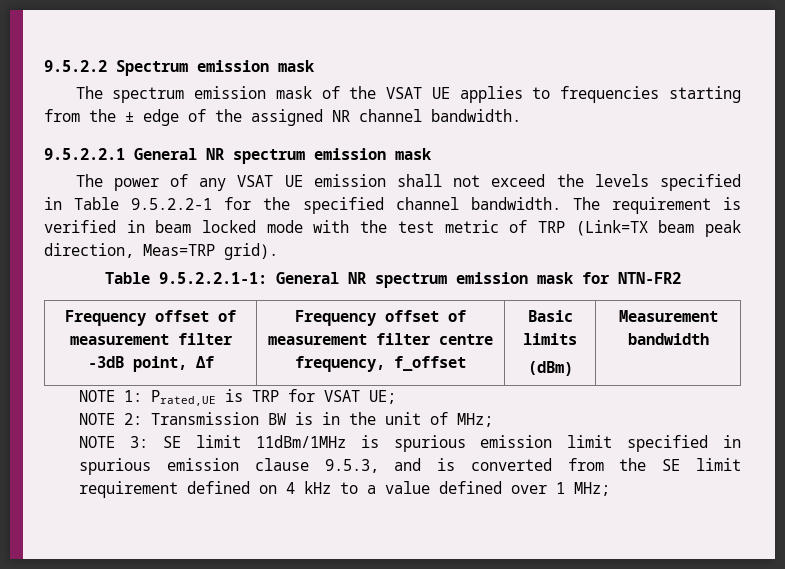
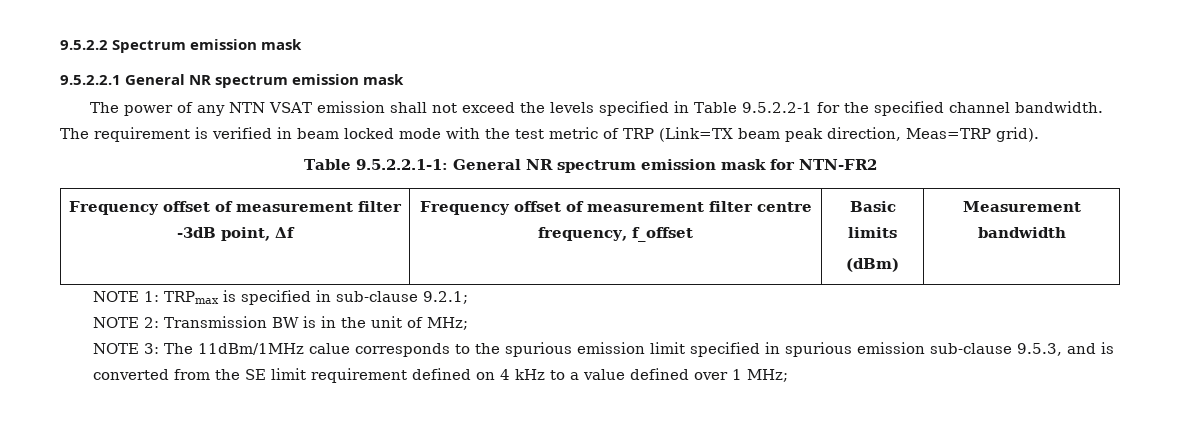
- The spectrum emission mask of the VSAT UE applies to frequencies starting from the ± edge of the assigned NR channel bandwidth.
- The power of any VSAT UE emission shall not exceed the levels specified in Table 9.5.2.2-1 for the specified channel bandwidth.
+ The power of any NTN VSAT emission shall not exceed the levels specified in Table 9.5.2.2-1 for the specified channel bandwidth.
- NOTE 1: Prated,UE is TRP for VSAT UE;
+ NOTE 1: TRPmax is specified in sub-clause 9.2.1;
- NOTE 3: SE limit 11dBm/1MHz is spurious emission limit specified in spurious emission clause 9.5.3, and is converted from the SE limit requirement defined on 4 kHz to a value defined over 1 MHz;
+ NOTE 3: The 11dBm/1MHz calue corresponds to the spurious emission limit specified in spurious emission sub-clause 9.5.3, and is converted from the SE limit requirement defined on 4 kHz to a value defined over 1 MHz;

